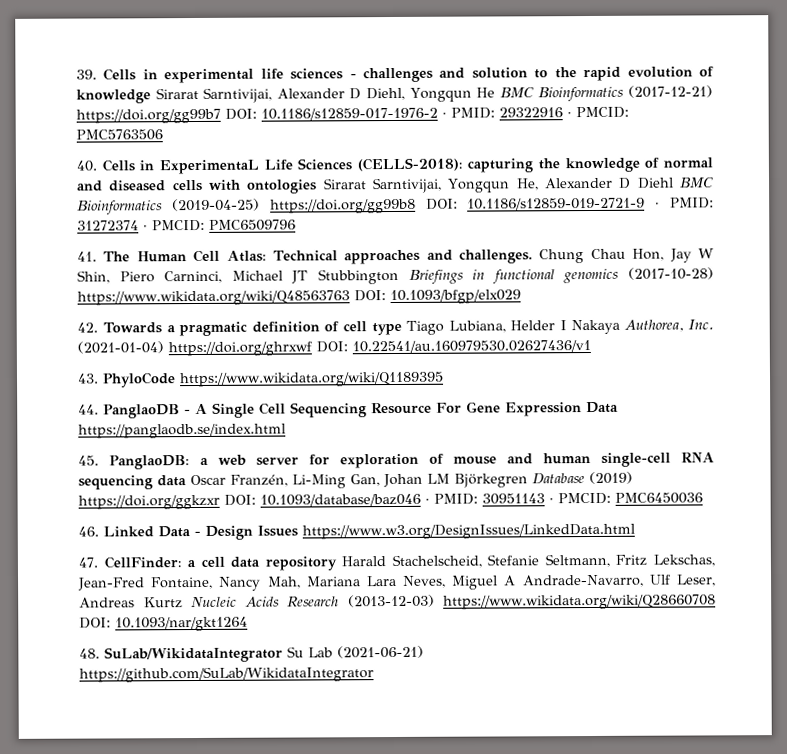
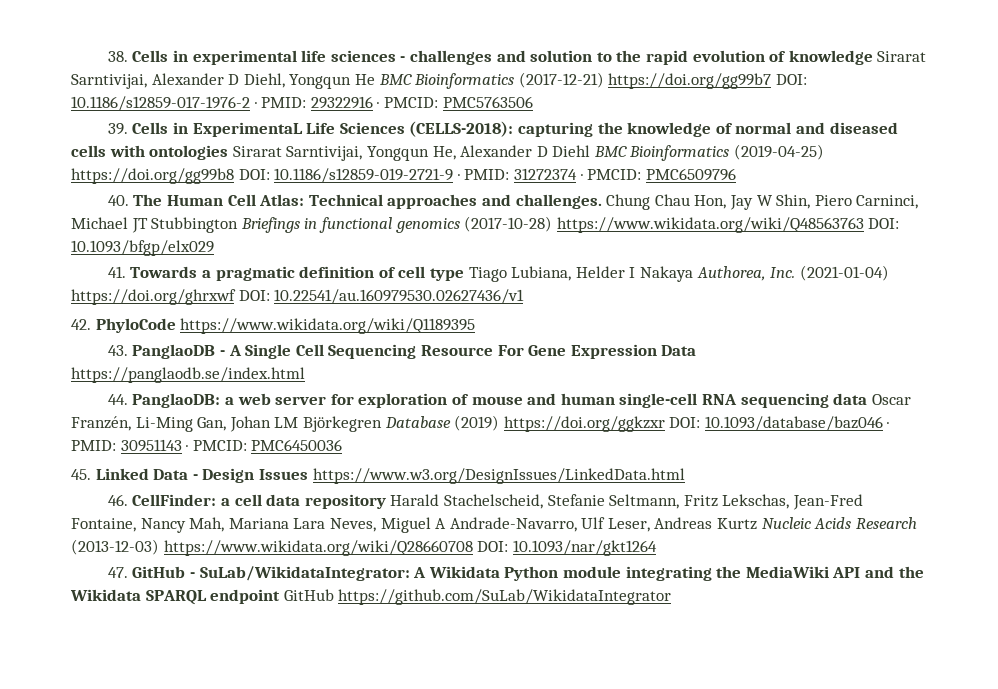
- 39. Cells in experimental life sciences - challenges and solution to the rapid evolution of knowledge Sirarat Sarntivijai, Alexander D Diehl, Yongqun He BMC Bioinformatics (2017-12-21) https://doi.org/gg99b7 DOI: 10.1186/s12859-017-1976-2 · PMID: 29322916 · PMCID: PMC5763506
+ 38. Cells in experimental life sciences - challenges and solution to the rapid evolution of knowledge Sirarat Sarntivijai, Alexander D Diehl, Yongqun He BMC Bioinformatics (2017-12-21) https://doi.org/gg99b7 DOI: 10.1186/s12859-017-1976-2 · PMID: 29322916 · PMCID: PMC5763506
- 40. Cells in ExperimentaL Life Sciences (CELLS-2018): capturing the knowledge of normal and diseased cells with ontologies Sirarat Sarntivijai, Yongqun He, Alexander D Diehl BMC Bioinformatics (2019-04-25) https://doi.org/gg99b8 DOI: 10.1186/s12859-019-2721-9 · PMID: 31272374 · PMCID: PMC6509796
+ 39. Cells in ExperimentaL Life Sciences (CELLS-2018): capturing the knowledge of normal and diseased cells with ontologies Sirarat Sarntivijai, Yongqun He, Alexander D Diehl BMC Bioinformatics (2019-04-25) https://doi.org/gg99b8 DOI: 10.1186/s12859-019-2721-9 · PMID: 31272374 · PMCID: PMC6509796
- 41. The Human Cell Atlas: Technical approaches and challenges.
+ 40. The Human Cell Atlas: Technical approaches and challenges.
- 42. Towards a pragmatic definition of cell type Tiago Lubiana, Helder I Nakaya Authorea, Inc. (2021-01-04) https://doi.org/ghrxwf DOI: 10.22541/au.160979530.02627436/v1
+ 41. Towards a pragmatic definition of cell type Tiago Lubiana, Helder I Nakaya Authorea, Inc. (2021-01-04) https://doi.org/ghrxwf DOI: 10.22541/au.160979530.02627436/v1
- 43. PhyloCode https://www.wikidata.org/wiki/Q1189395
+ 42. PhyloCode https://www.wikidata.org/wiki/Q1189395
- 44. PanglaoDB - A Single Cell Sequencing Resource For Gene Expression Data https://panglaodb.se/index.html
+ 43. PanglaoDB - A Single Cell Sequencing Resource For Gene Expression Data https://panglaodb.se/index.html
- 45. PanglaoDB: a web server for exploration of mouse and human single-cell RNA sequencing data Oscar Franzén, Li-Ming Gan, Johan LM Björkegren Database (2019) https://doi.org/ggkzxr DOI: 10.1093/database/baz046 · PMID: 30951143 · PMCID: PMC6450036
+ 44. PanglaoDB: a web server for exploration of mouse and human single-cell RNA sequencing data Oscar Franzén, Li-Ming Gan, Johan LM Björkegren Database (2019) https://doi.org/ggkzxr DOI: 10.1093/database/baz046 · PMID: 30951143 · PMCID: PMC6450036
- 46. Linked Data - Design Issues https://www.w3.org/DesignIssues/LinkedData.html
+ 45. Linked Data - Design Issues https://www.w3.org/DesignIssues/LinkedData.html
- 47. CellFinder: a cell data repository Harald Stachelscheid, Stefanie Seltmann, Fritz Lekschas, Jean-Fred Fontaine, Nancy Mah, Mariana Lara Neves, Miguel A Andrade-Navarro, Ulf Leser, Andreas Kurtz Nucleic Acids Research (2013-12-03) https://www.wikidata.org/wiki/Q28660708 DOI: 10.1093/nar/gkt1264
+ 46. CellFinder: a cell data repository Harald Stachelscheid, Stefanie Seltmann, Fritz Lekschas, Jean-Fred Fontaine, Nancy Mah, Mariana Lara Neves, Miguel A Andrade-Navarro, Ulf Leser, Andreas Kurtz Nucleic Acids Research (2013-12-03) https://www.wikidata.org/wiki/Q28660708 DOI: 10.1093/nar/gkt1264
- 48. SuLab/WikidataIntegrator Su Lab (2021-06-21) https://github.com/SuLab/WikidataIntegrator
+ 47. GitHub - SuLab/WikidataIntegrator: A Wikidata Python module integrating the MediaWiki API and the Wikidata SPARQL endpoint GitHub https://github.com/SuLab/WikidataIntegrator

